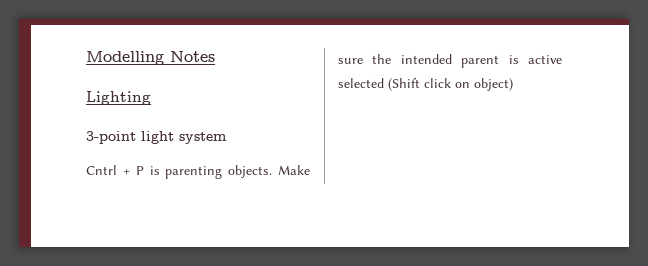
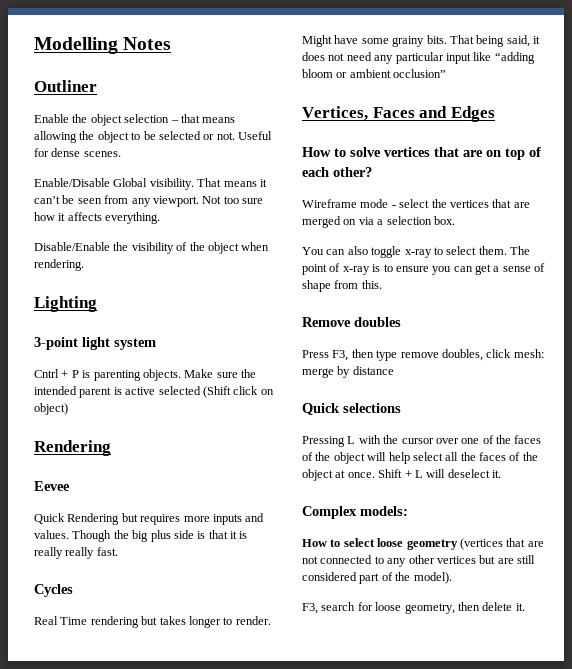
+ Outliner
+ Enable the object selection – that means allowing the object to be selected or not. Useful for dense scenes.
+ Enable/Disable Global visibility. That means it can’t be seen from any viewport. Not too sure how it affects everything.
+ Disable/Enable the visibility of the object when rendering.
  Make sure the intended parent is active selected (Shift click on object)
+ Rendering
+ Eevee
+ Quick Rendering but requires more inputs and values. Though the big plus side is that it is really really fast.
+ Cycles
+ Real Time rendering but takes longer to render. Might have some grainy bits. That being said, it does not need any particular input like “adding bloom or ambient occlusion”
+ Vertices, Faces and Edges
+ How to solve vertices that are on top of each other?
+ Wireframe mode - select the vertices that are merged on via a selection box.
+ You can also toggle x-ray to select them. The point of x-ray is to ensure you can get a sense of shape from this.
+ Remove doubles
+ Press F3, then type remove doubles, click mesh: merge by distance
+ Quick selections
+ Pressing L with the cursor over one of the faces of the object will help select all the faces of the object at once. Shift + L will deselect it.
+ Complex models:
+ How to select loose geometry (vertices that are not connected to any other vertices but are still considered part of the model).
+ F3, search for loose geometry, then delete it.

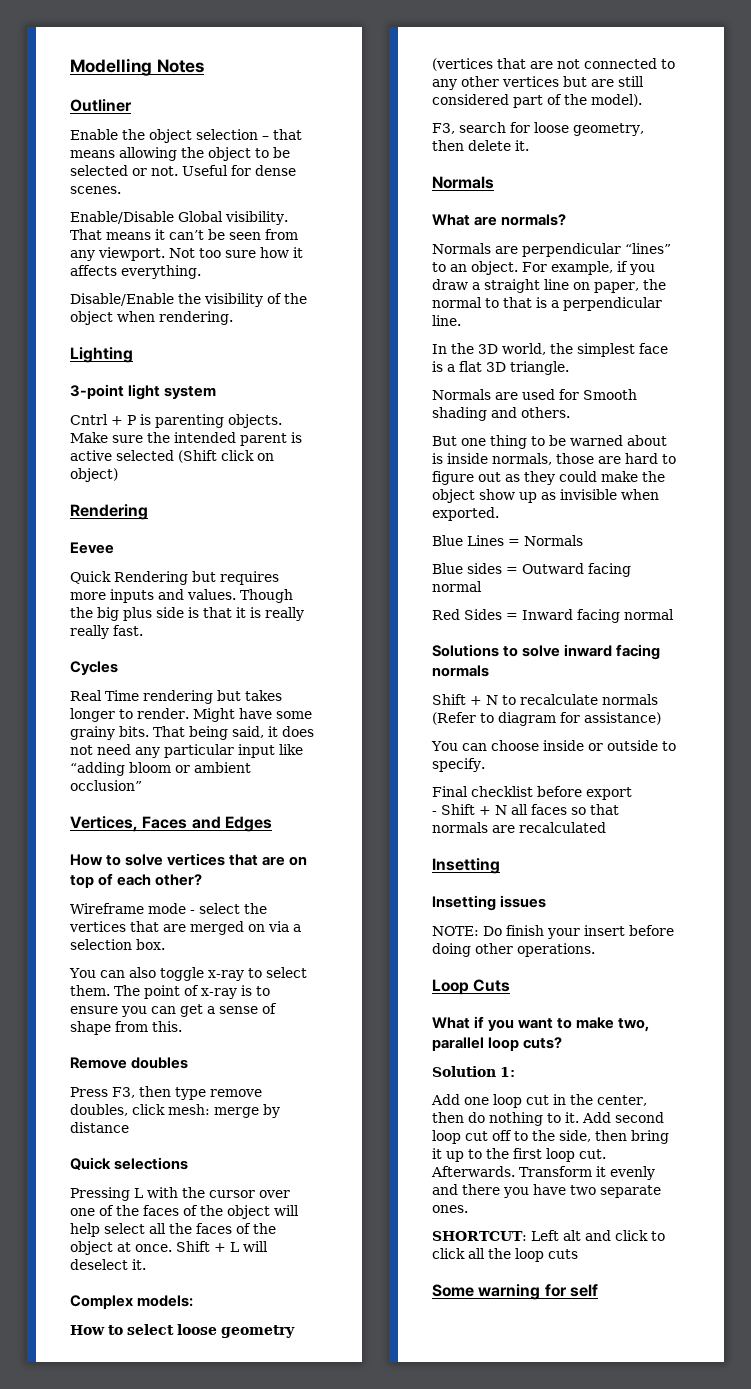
  F3, search for loose geometry, then delete it.
+ Normals
+ What are normals?
+ Normals are perpendicular “lines” to an object. For example, if you draw a straight line on paper, the normal to that is a perpendicular line.
+ In the 3D world, the simplest face is a flat 3D triangle.
+ Normals are used for Smooth shading and others.
+ But one thing to be warned about is inside normals, those are hard to figure out as they could make the object show up as invisible when exported.
+ Blue Lines = Normals
+ Blue sides = Outward facing normal
+ Red Sides = Inward facing normal
+ Solutions to solve inward facing normals
+ Shift + N to recalculate normals (Refer to diagram for assistance)
+ You can choose inside or outside to specify.
+ Final checklist before export
+ - Shift + N all faces so that normals are recalculated
+ Insetting
+ Insetting issues
+ NOTE: Do finish your insert before doing other operations.
+ Loop Cuts
+ What if you want to make two, parallel loop cuts?
+ Solution 1:
+ Add one loop cut in the center, then do nothing to it. Add second loop cut off to the side, then bring it up to the first loop cut. Afterwards. Transform it evenly and there you have two separate ones.
+ SHORTCUT: Left alt and click to click all the loop cuts
+ Some warning for self

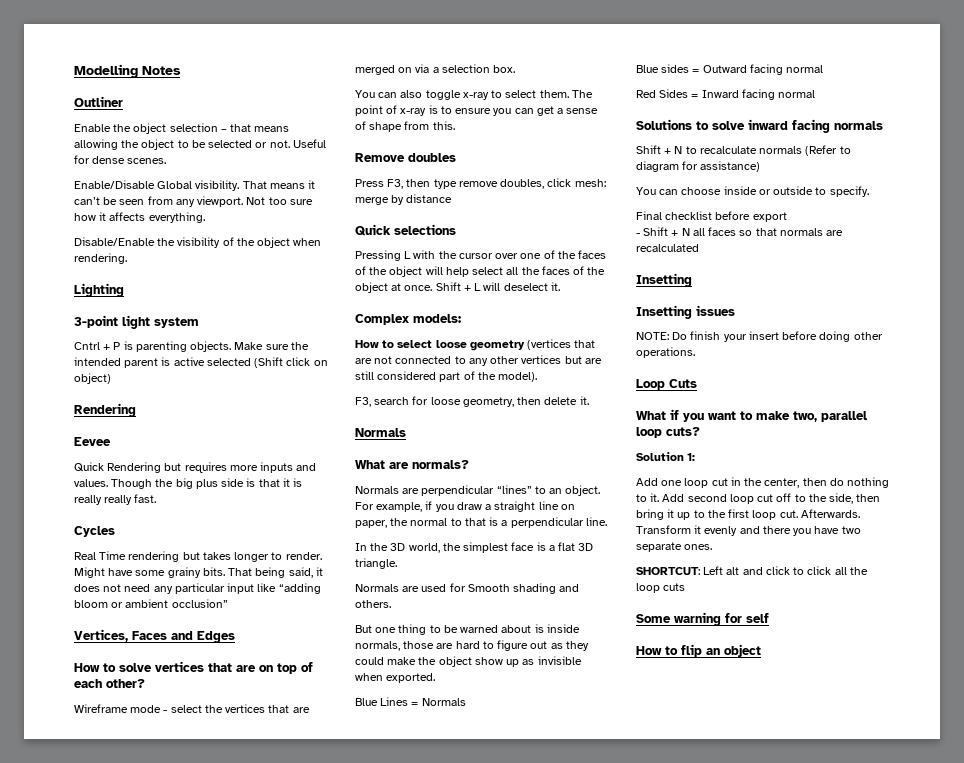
+ How to flip an object

